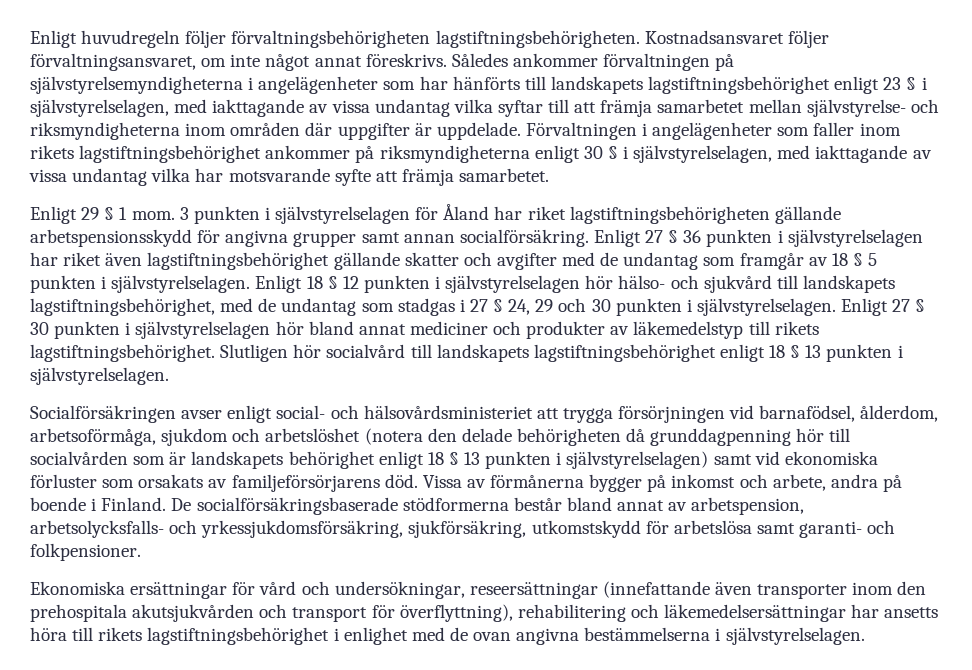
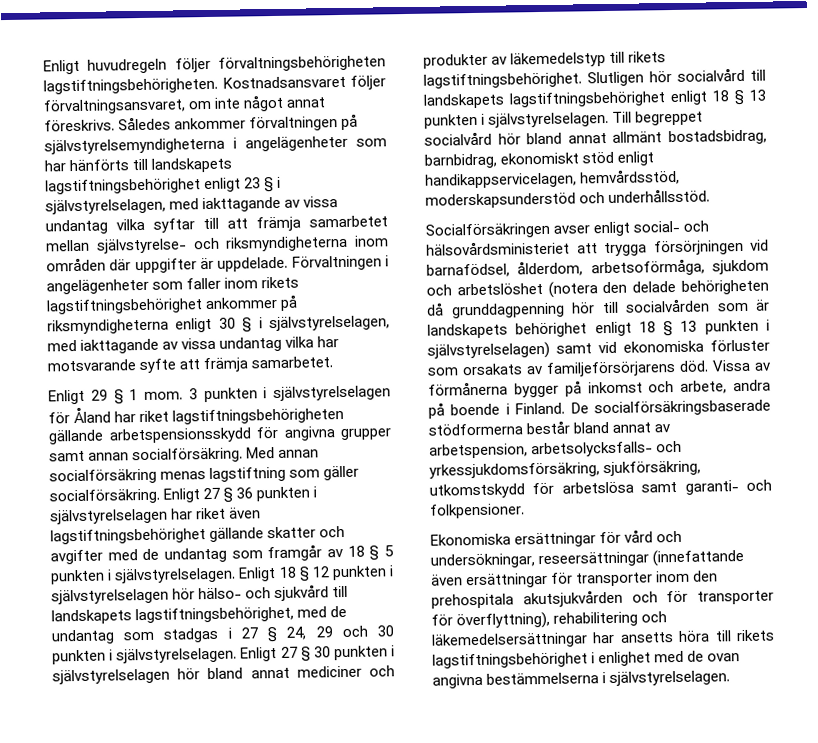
+ Med annan socialförsäkring menas lagstiftning som gäller socialförsäkring.
+ Till begreppet socialvård hör bland annat allmänt bostadsbidrag, barnbidrag, ekonomiskt stöd enligt handikappservicelagen, hemvårdsstöd, moderskapsunderstöd och underhållsstöd.
- Ekonomiska ersättningar för vård och undersökningar, reseersättningar (innefattande även transporter inom den prehospitala akutsjukvården och transport för överflyttning), rehabilitering och läkemedelsersättningar har ansetts höra till rikets lagstiftningsbehörighet i enlighet med de ovan angivna bestämmelserna i självstyrelselagen.
+ Ekonomiska ersättningar för vård och undersökningar, reseersättningar (innefattande även ersättningar för transporter inom den prehospitala akutsjukvården och för transporter för överflyttning), rehabilitering och läkemedelsersättningar har ansetts höra till rikets lagstiftningsbehörighet i enlighet med de ovan angivna bestämmelserna i självstyrelselagen.

